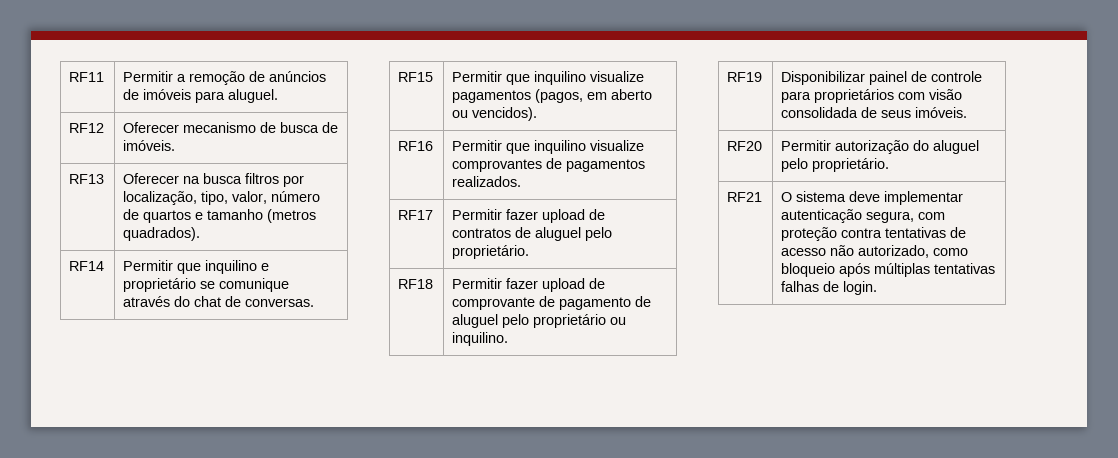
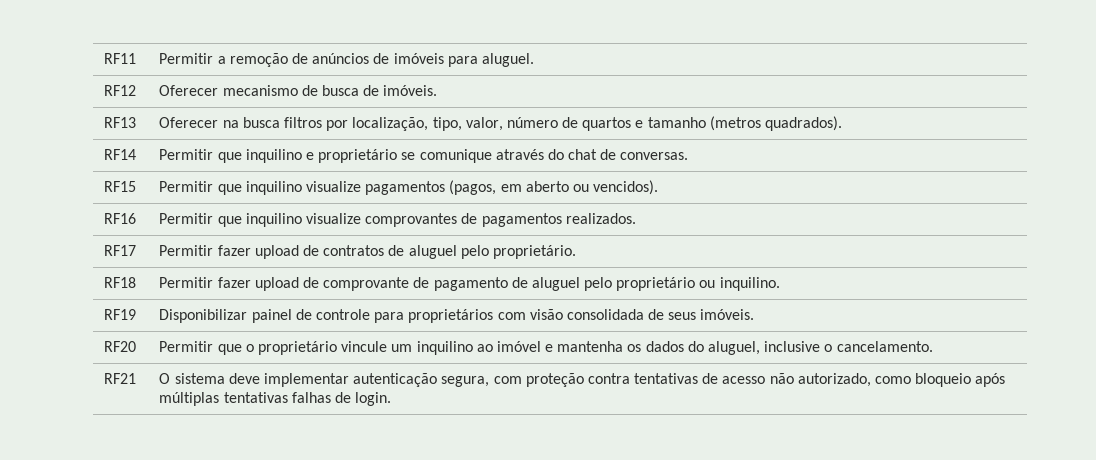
- RF20 | Permitir autorização do aluguel pelo proprietário.
+ RF20 | Permitir que o proprietário vincule um inquilino ao imóvel e mantenha os dados do aluguel, inclusive o cancelamento.

